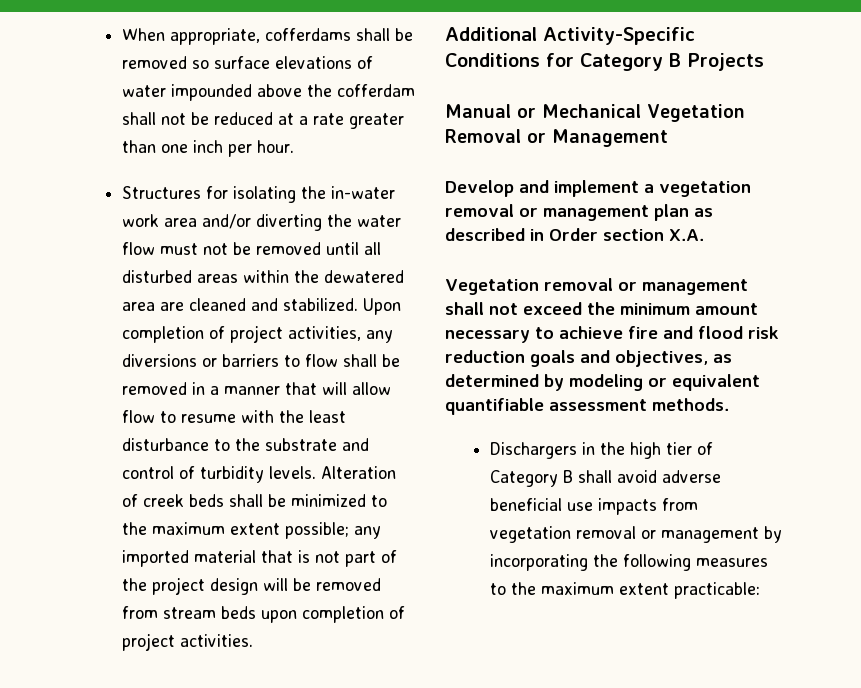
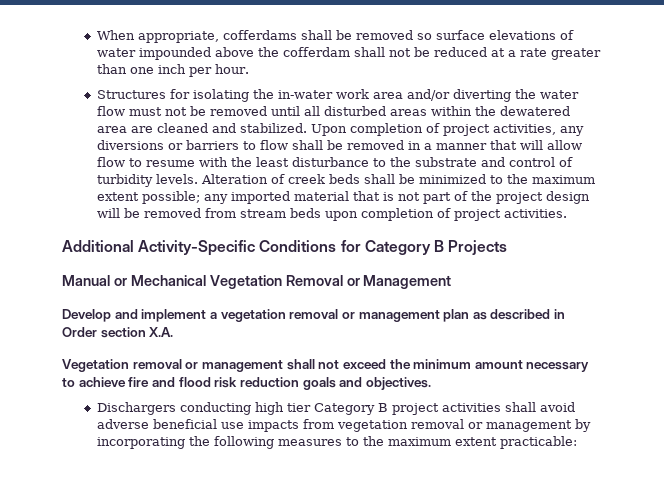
- Vegetation removal or management shall not exceed the minimum amount necessary to achieve fire and flood risk reduction goals and objectives, as determined by modeling or equivalent quantifiable assessment methods.
+ Vegetation removal or management shall not exceed the minimum amount necessary to achieve fire and flood risk reduction goals and objectives.
- Dischargers in the high tier of Category B shall avoid adverse beneficial use impacts from vegetation removal or management by incorporating the following measures to the maximum extent practicable:
+ Dischargers conducting high tier Category B project activities shall avoid adverse beneficial use impacts from vegetation removal or management by incorporating the following measures to the maximum extent practicable:

